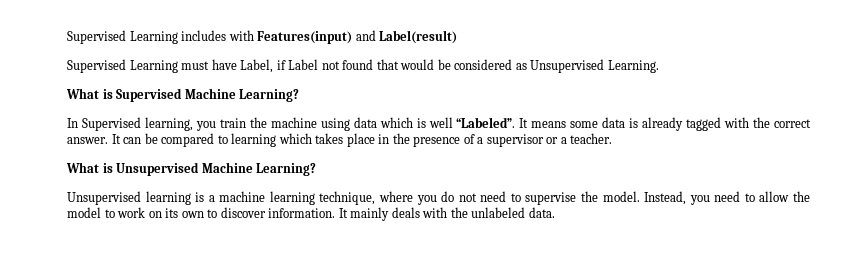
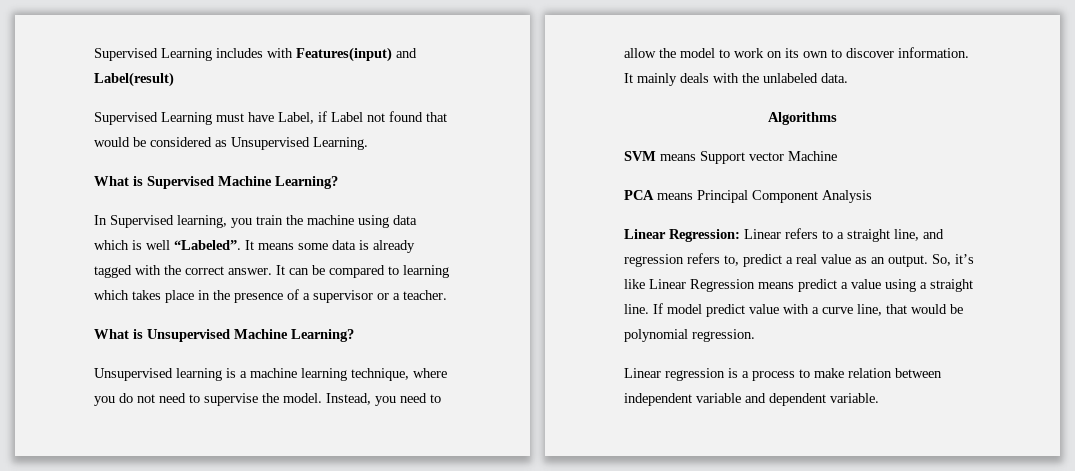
+ Algorithms
+ SVM means Support vector Machine
+ PCA means Principal Component Analysis
+ Linear Regression: Linear refers to a straight line, and regression refers to, predict a real value as an output. So, it’s like Linear Regression means predict a value using a straight line. If model predict value with a curve line, that would be polynomial regression.
+ Linear regression is a process to make relation between independent variable and dependent variable.

